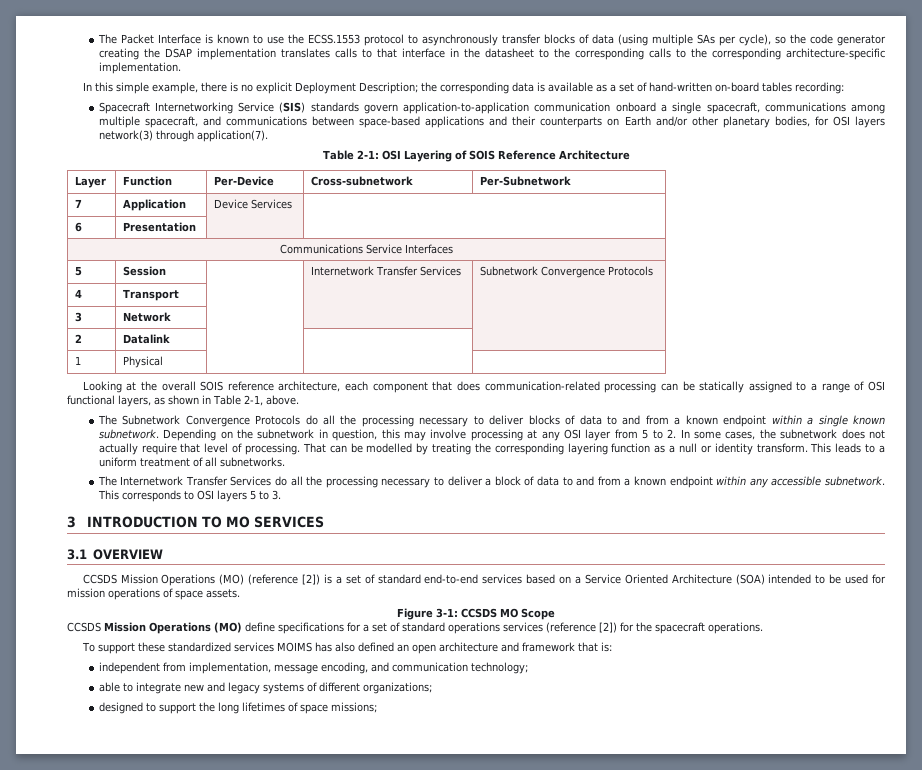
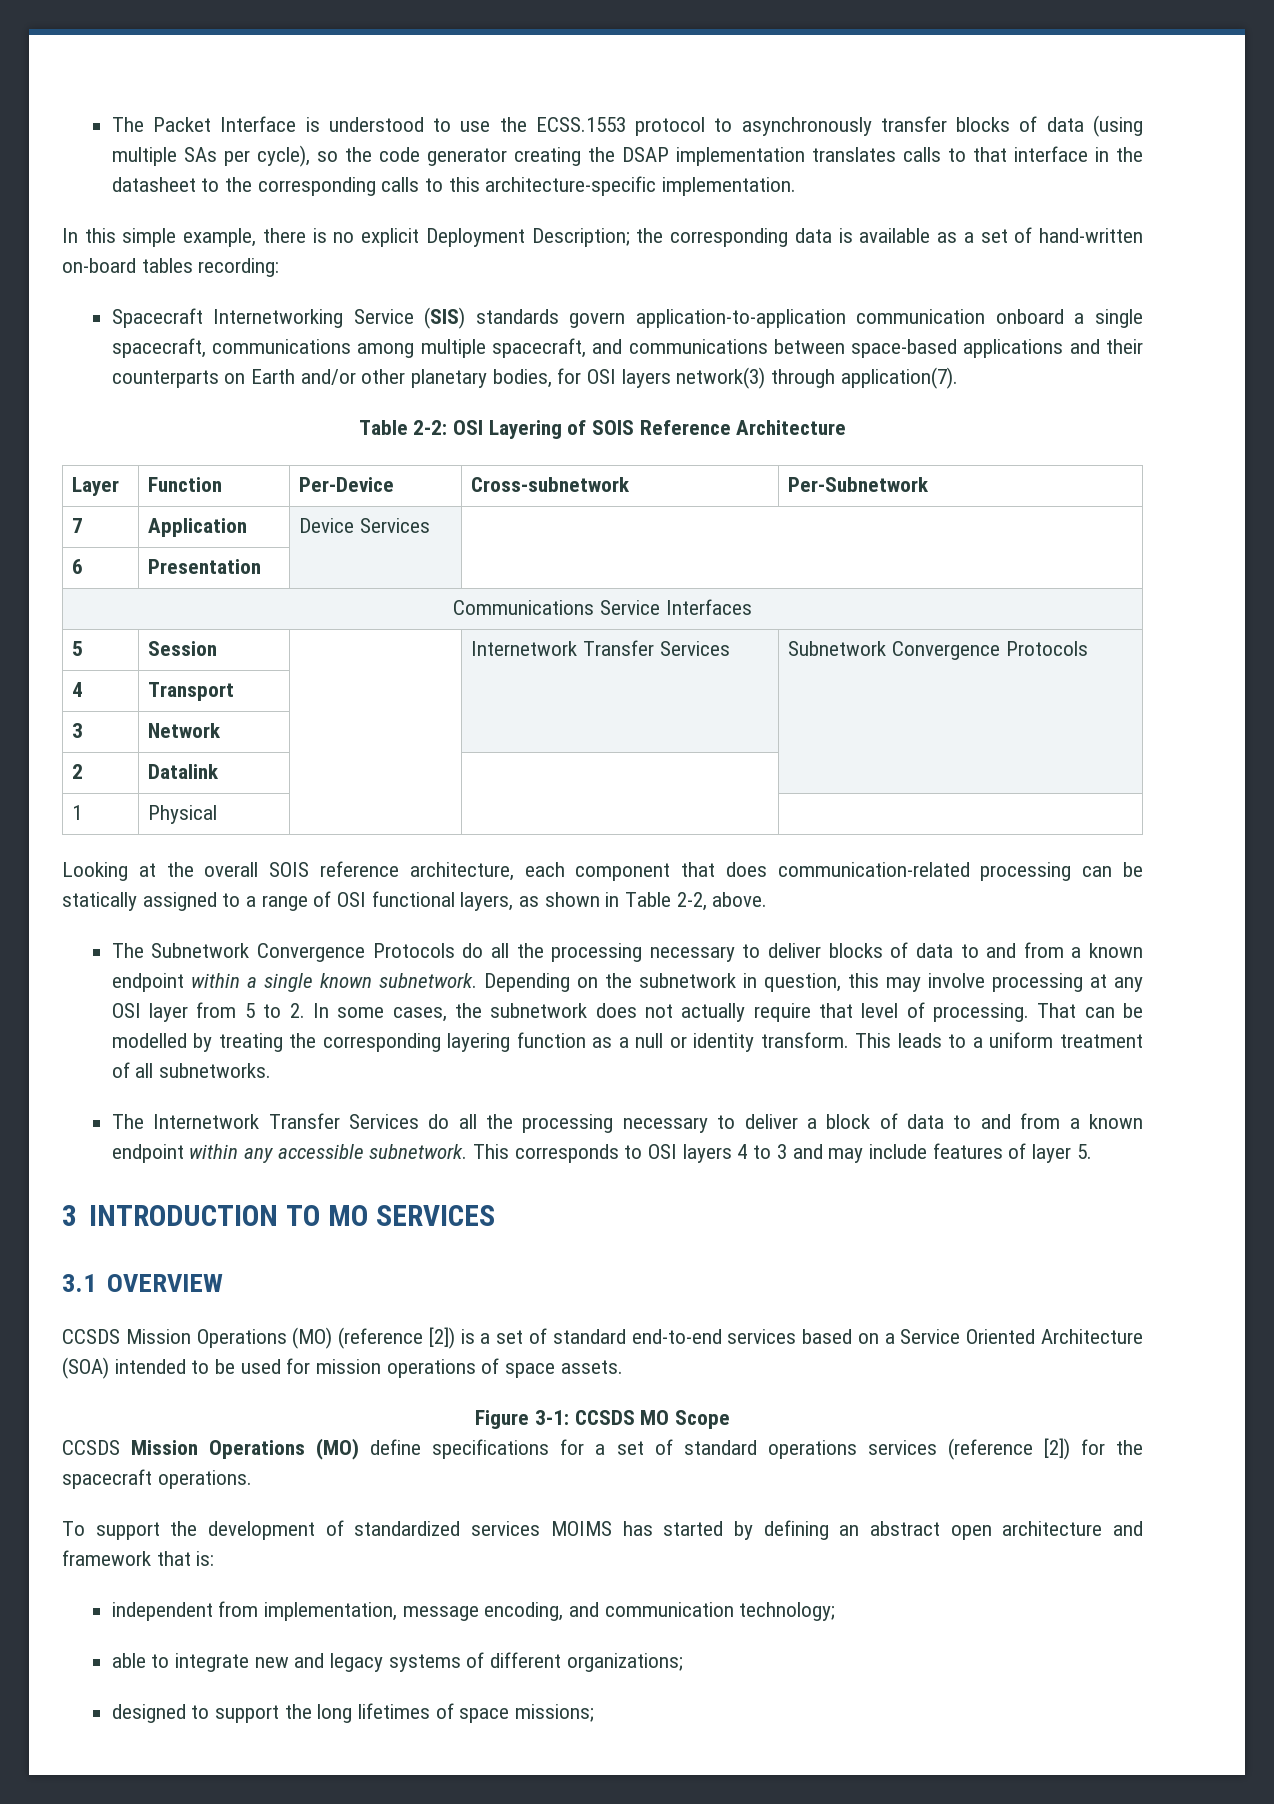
- The Packet Interface is known to use the ECSS.1553 protocol to asynchronously transfer blocks of data (using multiple SAs per cycle), so the code generator creating the DSAP implementation translates calls to that interface in the datasheet to the corresponding calls to the corresponding architecture-specific implementation.
+ The Packet Interface is understood to use the ECSS.1553 protocol to asynchronously transfer blocks of data (using multiple SAs per cycle), so the code generator creating the DSAP implementation translates calls to that interface in the datasheet to the corresponding calls to this architecture-specific implementation.
- Table 2-1: OSI Layering of SOIS Reference Architecture
+ Table 2-2: OSI Layering of SOIS Reference Architecture
- Looking at the overall SOIS reference architecture, each component that does communication-related processing can be statically assigned to a range of OSI functional layers, as shown in Table 2-1, above.
+ Looking at the overall SOIS reference architecture, each component that does communication-related processing can be statically assigned to a range of OSI functional layers, as shown in Table 2-2, above.
- This corresponds to OSI layers 5 to 3.
+ This corresponds to OSI layers 4 to 3 and may include features of layer 5.
- To support these standardized services MOIMS has also defined an open architecture and framework that is:
+ To support the development of standardized services MOIMS has started by defining an abstract open architecture and framework that is:

